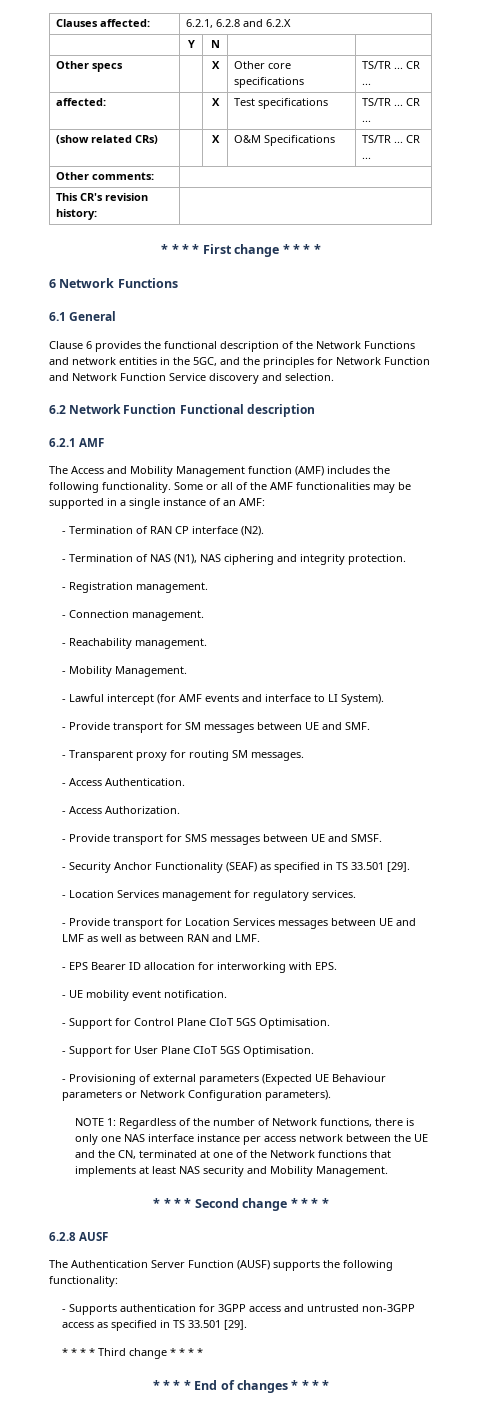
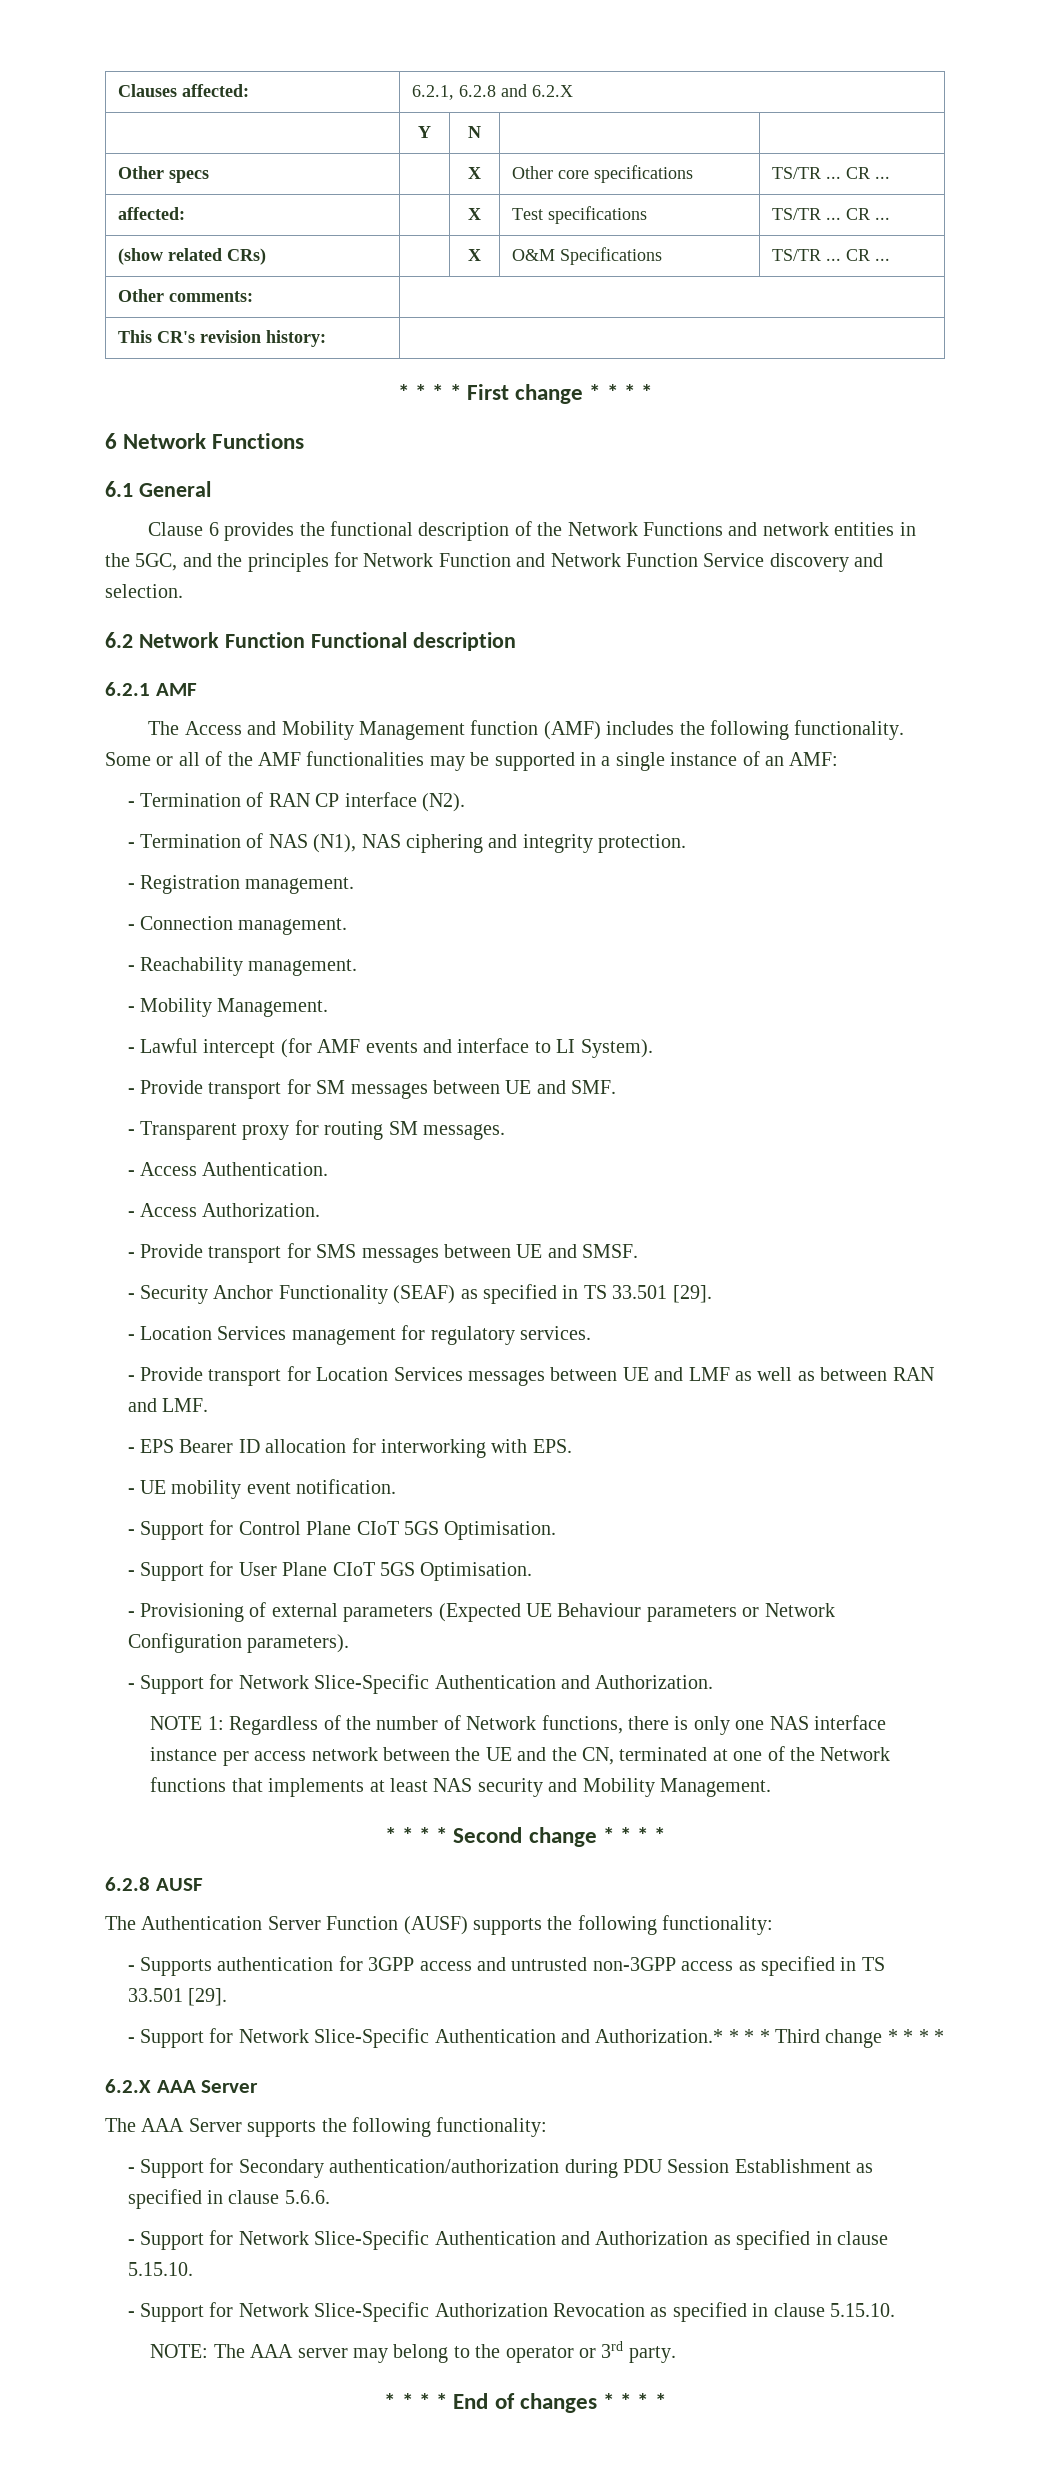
+ - Support for Network Slice-Specific Authentication and Authorization.
- * * * * Third change * * * *
+ - Support for Network Slice-Specific Authentication and Authorization.* * * * Third change * * * *
+ 6.2.X AAA Server
+ The AAA Server supports the following functionality:
+ - Support for Secondary authentication/authorization during PDU Session Establishment as specified in clause 5.6.6.
+ - Support for Network Slice-Specific Authentication and Authorization as specified in clause 5.15.10.
+ - Support for Network Slice-Specific Authorization Revocation as specified in clause 5.15.10.
+ NOTE: The AAA server may belong to the operator or 3rd party.

